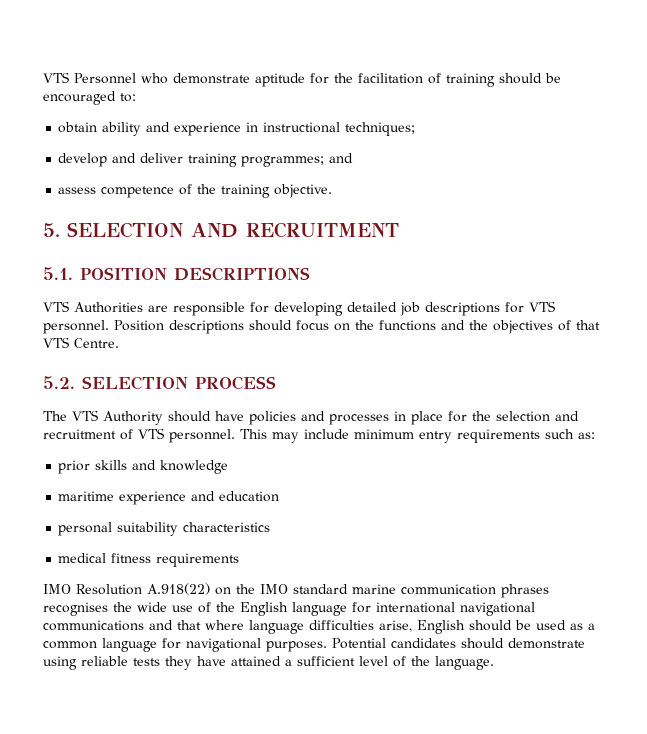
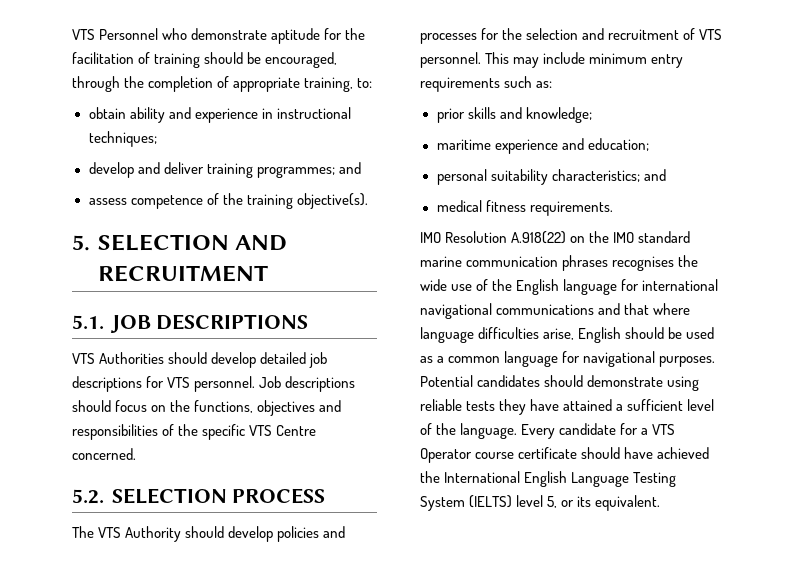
- VTS Personnel who demonstrate aptitude for the facilitation of training should be encouraged to:
+ VTS Personnel who demonstrate aptitude for the facilitation of training should be encouraged, through the completion of appropriate training, to:
- assess competence of the training objective.
+ assess competence of the training objective(s).
- 5.1. POSITION DESCRIPTIONS
+ 5.1. JOB DESCRIPTIONS
- VTS Authorities are responsible for developing detailed job descriptions for VTS personnel.
+ VTS Authorities should develop detailed job descriptions for VTS personnel.
- Position descriptions should focus on the functions and the objectives of that VTS Centre.
+ Job descriptions should focus on the functions, objectives and responsibilities of the specific VTS Centre concerned.
- The VTS Authority should have policies and processes in place for the selection and recruitment of VTS personnel.
+ The VTS Authority should develop policies and processes for the selection and recruitment of VTS personnel.
- prior skills and knowledge
+ prior skills and knowledge;
- maritime experience and education
+ maritime experience and education;
- personal suitability characteristics
+ personal suitability characteristics; and
- medical fitness requirements
+ medical fitness requirements.
+ Every candidate for a VTS Operator course certificate should have achieved the International English Language Testing System (IELTS) level 5, or its equivalent.

